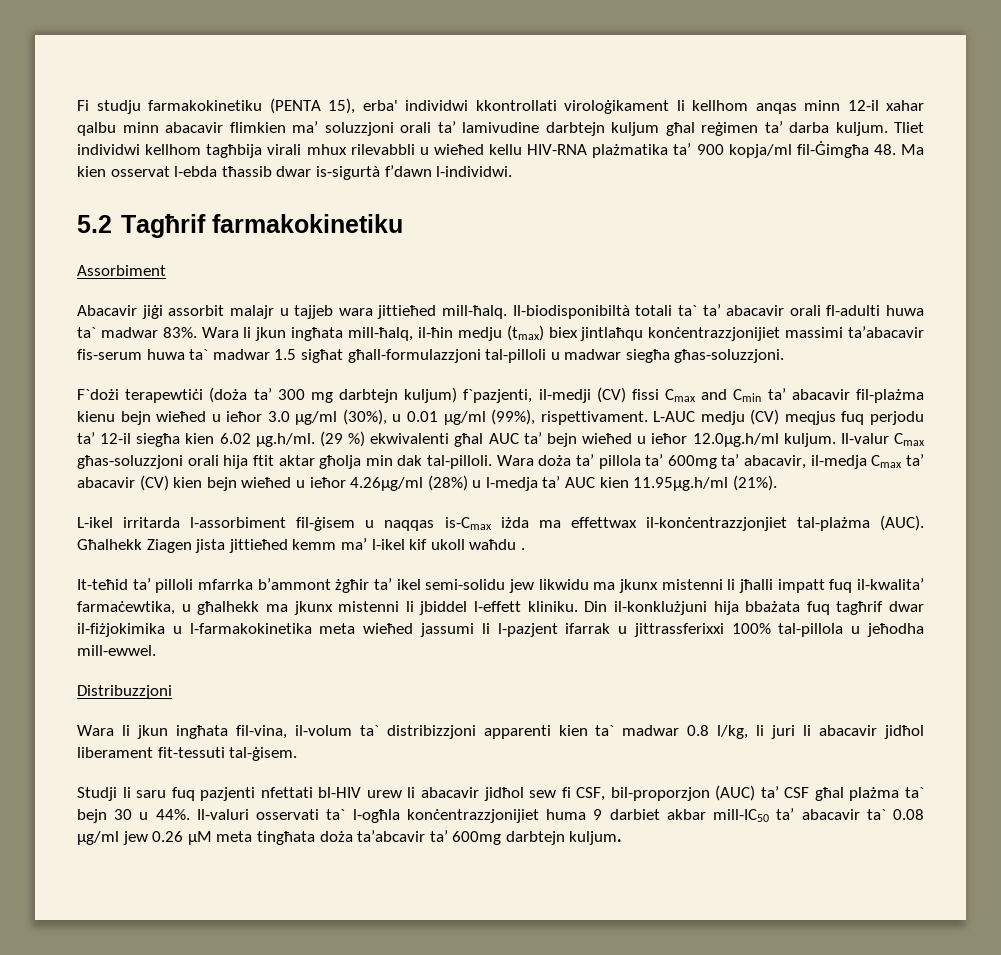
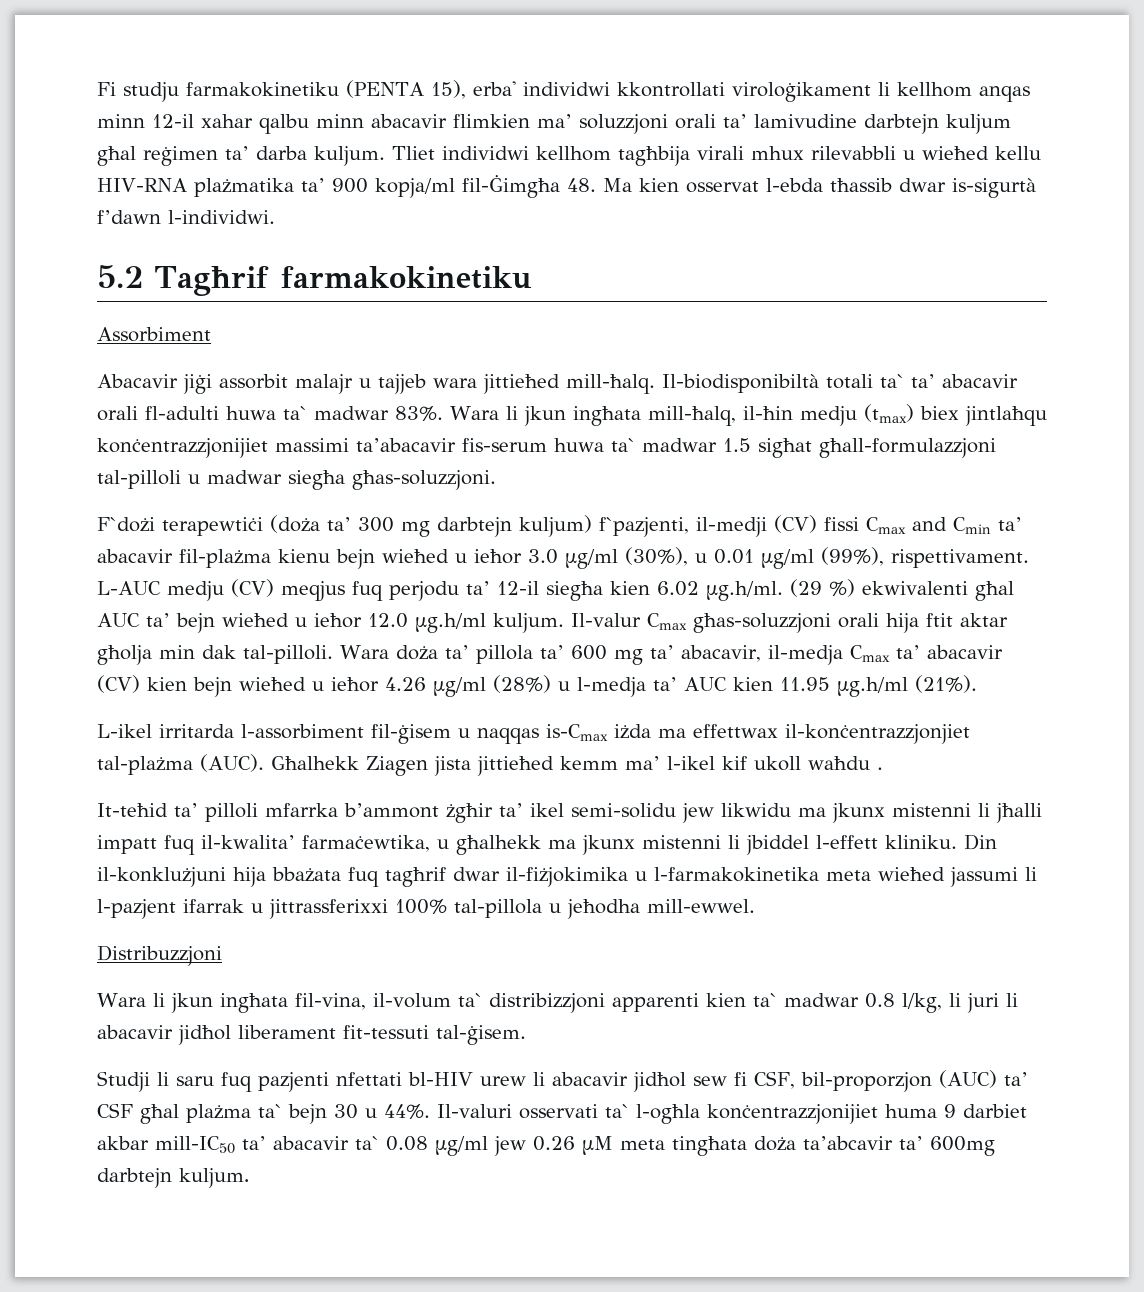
- L-AUC medju (CV) meqjus fuq perjodu ta’ 12-il siegħa kien 6.02 µg.h/ml. (29 %) ekwivalenti għal AUC ta’ bejn wieħed u ieħor 12.0μg.h/ml kuljum.
+ L-AUC medju (CV) meqjus fuq perjodu ta’ 12-il siegħa kien 6.02 µg.h/ml. (29 %) ekwivalenti għal AUC ta’ bejn wieħed u ieħor 12.0 μg.h/ml kuljum.
- Wara doża ta’ pillola ta’ 600mg ta’ abacavir, il-medja Cmax ta’ abacavir (CV) kien bejn wieħed u ieħor 4.26μg/ml (28%) u l-medja ta’ AUC kien 11.95μg.h/ml (21%).
+ Wara doża ta’ pillola ta’ 600 mg ta’ abacavir, il-medja Cmax ta’ abacavir (CV) kien bejn wieħed u ieħor 4.26 μg/ml (28%) u l-medja ta’ AUC kien 11.95 μg.h/ml (21%).

